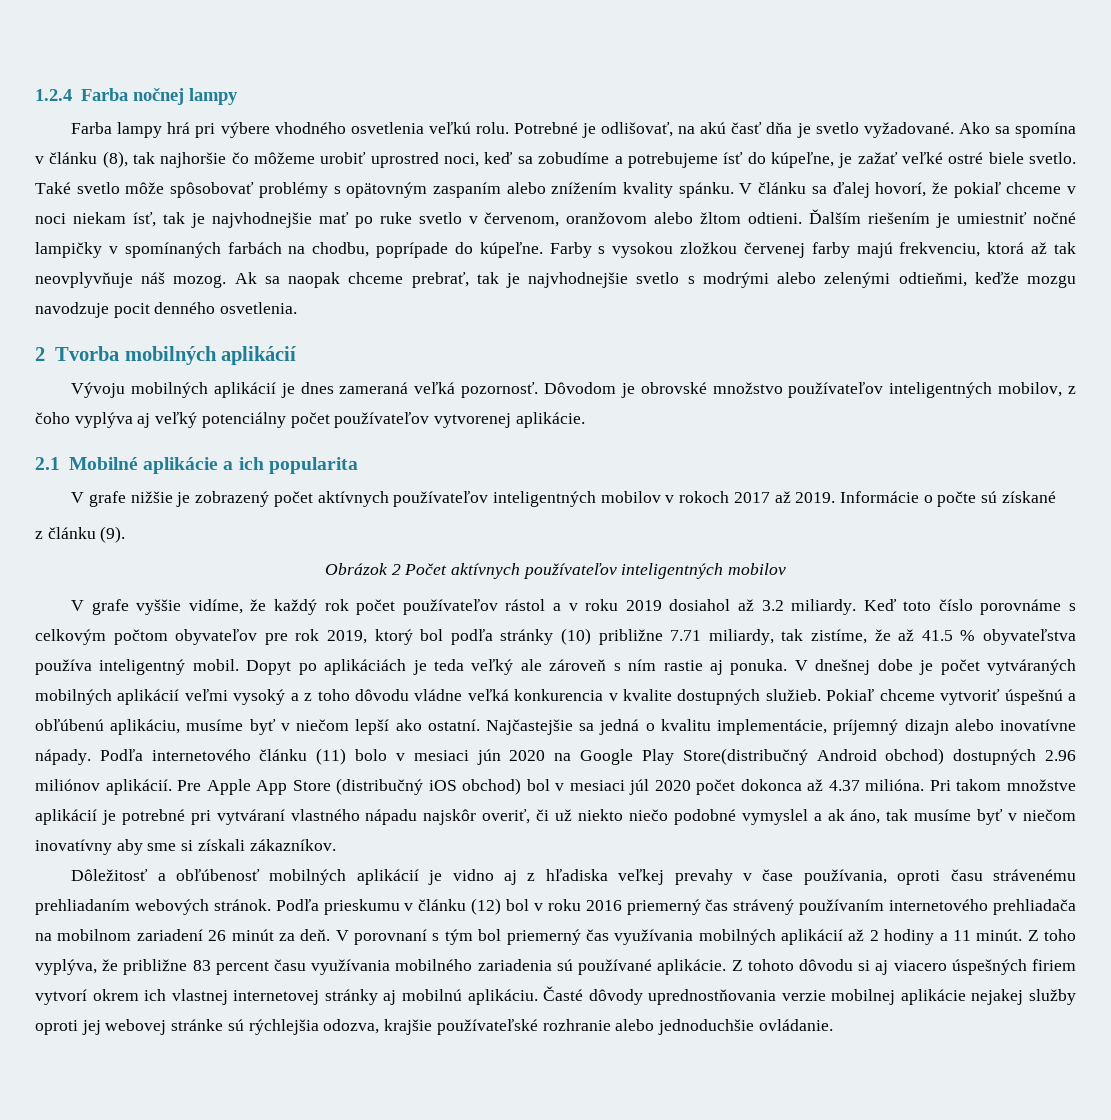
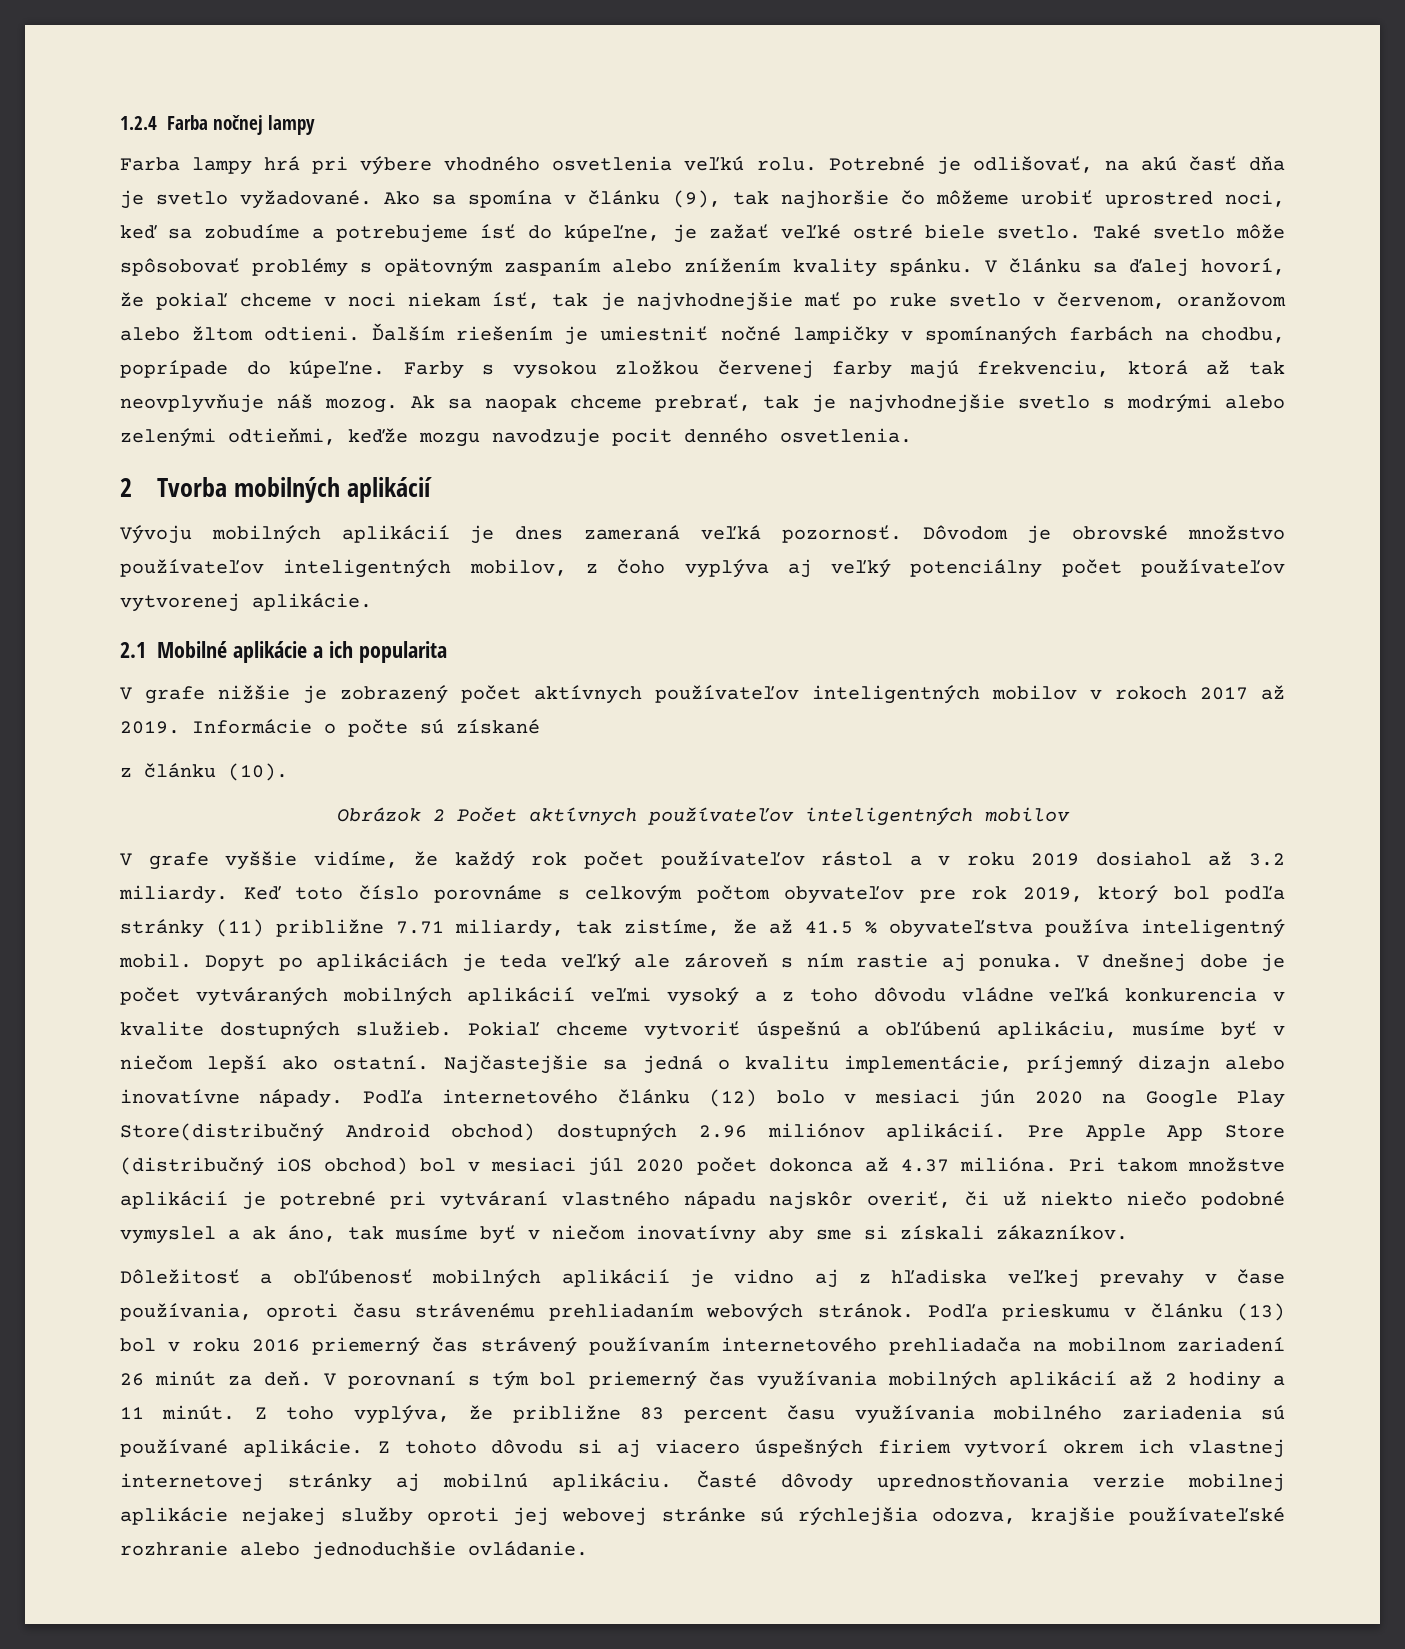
- Ako sa spomína v článku (8), tak najhoršie čo môžeme urobiť uprostred noci, keď sa zobudíme a potrebujeme ísť do kúpeľne, je zažať veľké ostré biele svetlo.
+ Ako sa spomína v článku (9), tak najhoršie čo môžeme urobiť uprostred noci, keď sa zobudíme a potrebujeme ísť do kúpeľne, je zažať veľké ostré biele svetlo.
- z článku (9).
+ z článku (10).
- Keď toto číslo porovnáme s celkovým počtom obyvateľov pre rok 2019, ktorý bol podľa stránky (10) približne 7.71 miliardy, tak zistíme, že až 41.5 % obyvateľstva používa inteligentný mobil.
+ Keď toto číslo porovnáme s celkovým počtom obyvateľov pre rok 2019, ktorý bol podľa stránky (11) približne 7.71 miliardy, tak zistíme, že až 41.5 % obyvateľstva používa inteligentný mobil.
- Podľa internetového článku (11) bolo v mesiaci jún 2020 na Google Play Store(distribučný Android obchod) dostupných 2.96 miliónov aplikácií.
+ Podľa internetového článku (12) bolo v mesiaci jún 2020 na Google Play Store(distribučný Android obchod) dostupných 2.96 miliónov aplikácií.
- Podľa prieskumu v článku (12) bol v roku 2016 priemerný čas strávený používaním internetového prehliadača na mobilnom zariadení 26 minút za deň.
+ Podľa prieskumu v článku (13) bol v roku 2016 priemerný čas strávený používaním internetového prehliadača na mobilnom zariadení 26 minút za deň.

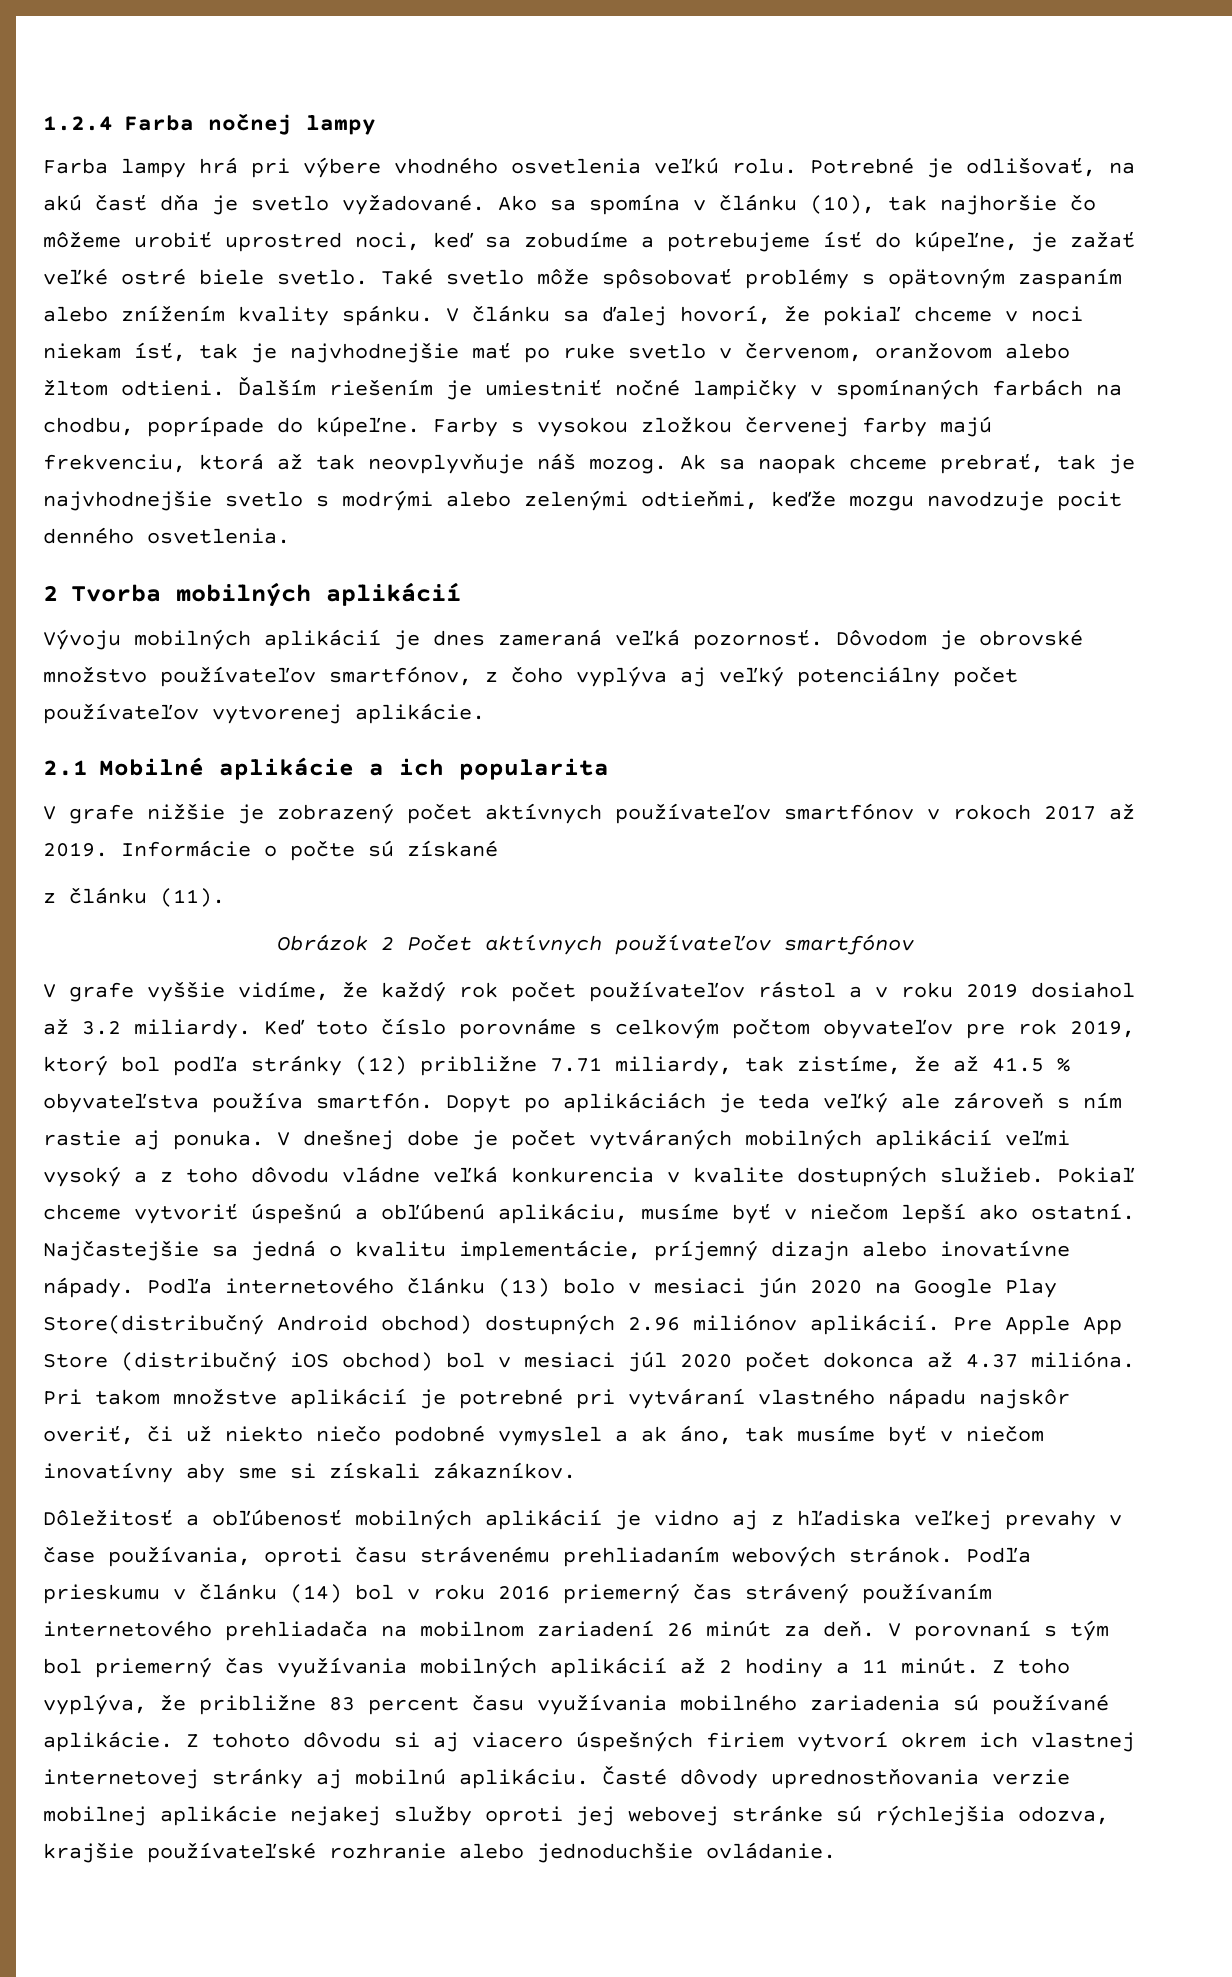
- Ako sa spomína v článku (9), tak najhoršie čo môžeme urobiť uprostred noci, keď sa zobudíme a potrebujeme ísť do kúpeľne, je zažať veľké ostré biele svetlo.
+ Ako sa spomína v článku (10), tak najhoršie čo môžeme urobiť uprostred noci, keď sa zobudíme a potrebujeme ísť do kúpeľne, je zažať veľké ostré biele svetlo.
- Dôvodom je obrovské množstvo používateľov inteligentných mobilov, z čoho vyplýva aj veľký potenciálny počet používateľov vytvorenej aplikácie.
+ Dôvodom je obrovské množstvo používateľov smartfónov, z čoho vyplýva aj veľký potenciálny počet používateľov vytvorenej aplikácie.
- V grafe nižšie je zobrazený počet aktívnych používateľov inteligentných mobilov v rokoch 2017 až 2019.
+ V grafe nižšie je zobrazený počet aktívnych používateľov smartfónov v rokoch 2017 až 2019.
- z článku (10).
+ z článku (11).
- Obrázok 2 Počet aktívnych používateľov inteligentných mobilov
+ Obrázok 2 Počet aktívnych používateľov smartfónov
- Keď toto číslo porovnáme s celkovým počtom obyvateľov pre rok 2019, ktorý bol podľa stránky (11) približne 7.71 miliardy, tak zistíme, že až 41.5 % obyvateľstva používa inteligentný mobil.
+ Keď toto číslo porovnáme s celkovým počtom obyvateľov pre rok 2019, ktorý bol podľa stránky (12) približne 7.71 miliardy, tak zistíme, že až 41.5 % obyvateľstva používa smartfón.
- Podľa internetového článku (12) bolo v mesiaci jún 2020 na Google Play Store(distribučný Android obchod) dostupných 2.96 miliónov aplikácií.
+ Podľa internetového článku (13) bolo v mesiaci jún 2020 na Google Play Store(distribučný Android obchod) dostupných 2.96 miliónov aplikácií.
- Podľa prieskumu v článku (13) bol v roku 2016 priemerný čas strávený používaním internetového prehliadača na mobilnom zariadení 26 minút za deň.
+ Podľa prieskumu v článku (14) bol v roku 2016 priemerný čas strávený používaním internetového prehliadača na mobilnom zariadení 26 minút za deň.

